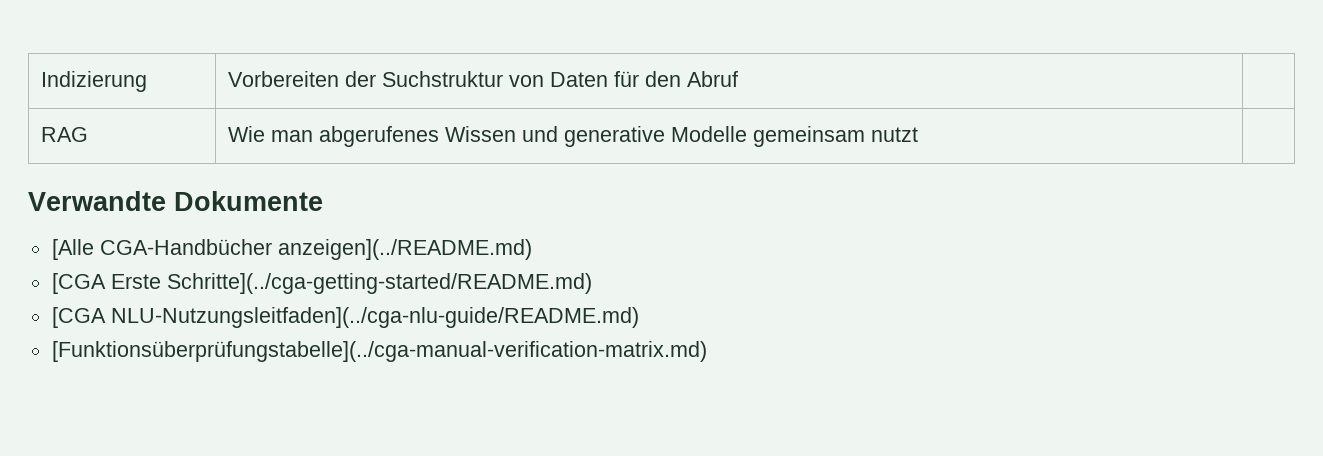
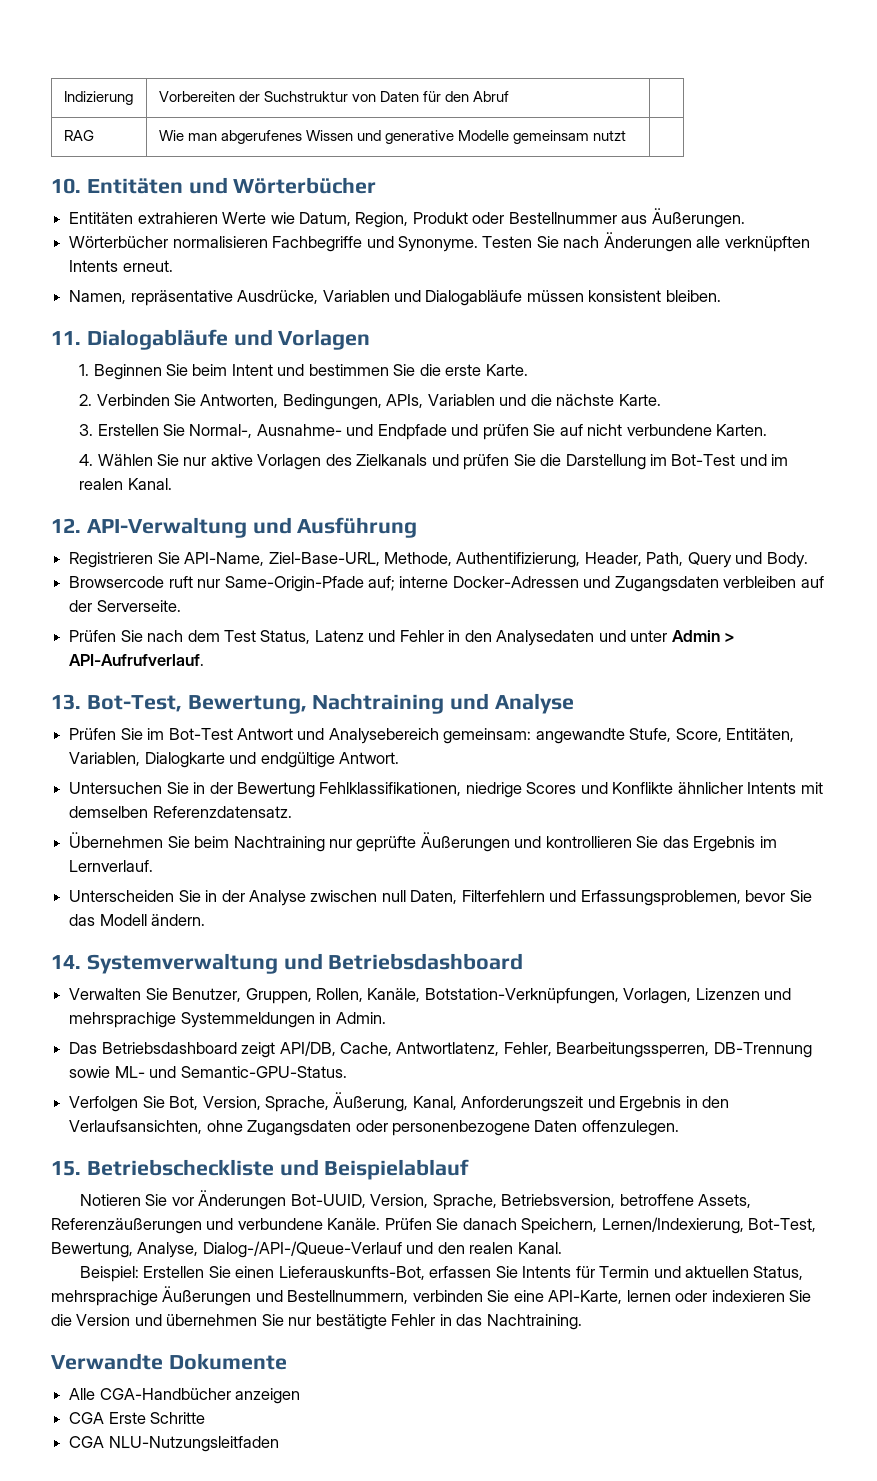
+ 10. Entitäten und Wörterbücher
+ Entitäten extrahieren Werte wie Datum, Region, Produkt oder Bestellnummer aus Äußerungen.
+ Wörterbücher normalisieren Fachbegriffe und Synonyme. Testen Sie nach Änderungen alle verknüpften Intents erneut.
+ Namen, repräsentative Ausdrücke, Variablen und Dialogabläufe müssen konsistent bleiben.
+ 11. Dialogabläufe und Vorlagen
+ 1. Beginnen Sie beim Intent und bestimmen Sie die erste Karte.
+ 2. Verbinden Sie Antworten, Bedingungen, APIs, Variablen und die nächste Karte.
+ 3. Erstellen Sie Normal-, Ausnahme- und Endpfade und prüfen Sie auf nicht verbundene Karten.
+ 4. Wählen Sie nur aktive Vorlagen des Zielkanals und prüfen Sie die Darstellung im Bot-Test und im realen Kanal.
+ 12. API-Verwaltung und Ausführung
+ Registrieren Sie API-Name, Ziel-Base-URL, Methode, Authentifizierung, Header, Path, Query und Body.
+ Browsercode ruft nur Same-Origin-Pfade auf; interne Docker-Adressen und Zugangsdaten verbleiben auf der Serverseite.
+ Prüfen Sie nach dem Test Status, Latenz und Fehler in den Analysedaten und unter Admin > API-Aufrufverlauf.
+ 13. Bot-Test, Bewertung, Nachtraining und Analyse
+ Prüfen Sie im Bot-Test Antwort und Analysebereich gemeinsam: angewandte Stufe, Score, Entitäten, Variablen, Dialogkarte und endgültige Antwort.
+ Untersuchen Sie in der Bewertung Fehlklassifikationen, niedrige Scores und Konflikte ähnlicher Intents mit demselben Referenzdatensatz.
+ Übernehmen Sie beim Nachtraining nur geprüfte Äußerungen und kontrollieren Sie das Ergebnis im Lernverlauf.
+ Unterscheiden Sie in der Analyse zwischen null Daten, Filterfehlern und Erfassungsproblemen, bevor Sie das Modell ändern.
+ 14. Systemverwaltung und Betriebsdashboard
+ Verwalten Sie Benutzer, Gruppen, Rollen, Kanäle, Botstation-Verknüpfungen, Vorlagen, Lizenzen und mehrsprachige Systemmeldungen in Admin.
+ Das Betriebsdashboard zeigt API/DB, Cache, Antwortlatenz, Fehler, Bearbeitungssperren, DB-Trennung sowie ML- und Semantic-GPU-Status.
+ Verfolgen Sie Bot, Version, Sprache, Äußerung, Kanal, Anforderungszeit und Ergebnis in den Verlaufsansichten, ohne Zugangsdaten oder personenbezogene Daten offenzulegen.
+ 15. Betriebscheckliste und Beispielablauf
+ Notieren Sie vor Änderungen Bot-UUID, Version, Sprache, Betriebsversion, betroffene Assets, Referenzäußerungen und verbundene Kanäle. Prüfen Sie danach Speichern, Lernen/Indexierung, Bot-Test, Bewertung, Analyse, Dialog-/API-/Queue-Verlauf und den realen Kanal.
+ Beispiel: Erstellen Sie einen Lieferauskunfts-Bot, erfassen Sie Intents für Termin und aktuellen Status, mehrsprachige Äußerungen und Bestellnummern, verbinden Sie eine API-Karte, lernen oder indexieren Sie die Version und übernehmen Sie nur bestätigte Fehler in das Nachtraining.
  Verwandte Dokumente
- [Alle CGA-Handbücher anzeigen](../README.md)
- [CGA Erste Schritte](../cga-getting-started/README.md)
- [CGA NLU-Nutzungsleitfaden](../cga-nlu-guide/README.md)
- [Funktionsüberprüfungstabelle](../cga-manual-verification-matrix.md)
+ Alle CGA-Handbücher anzeigen
+ CGA Erste Schritte
+ CGA NLU-Nutzungsleitfaden

